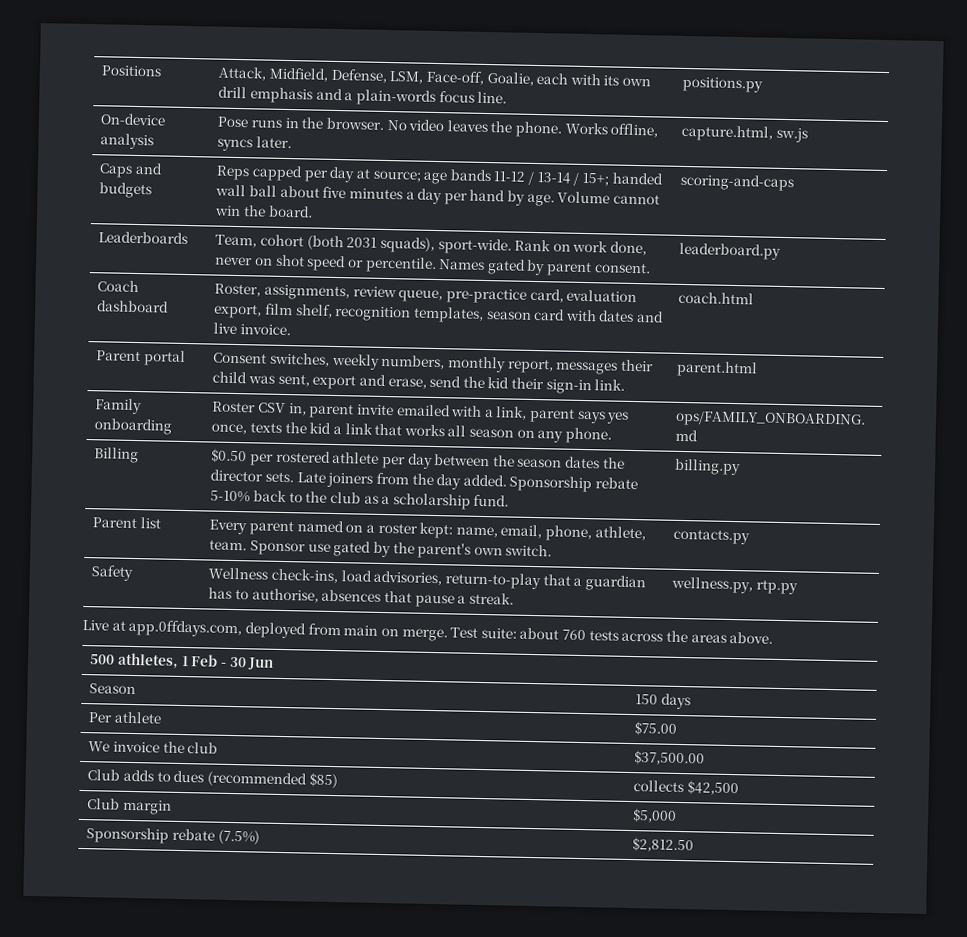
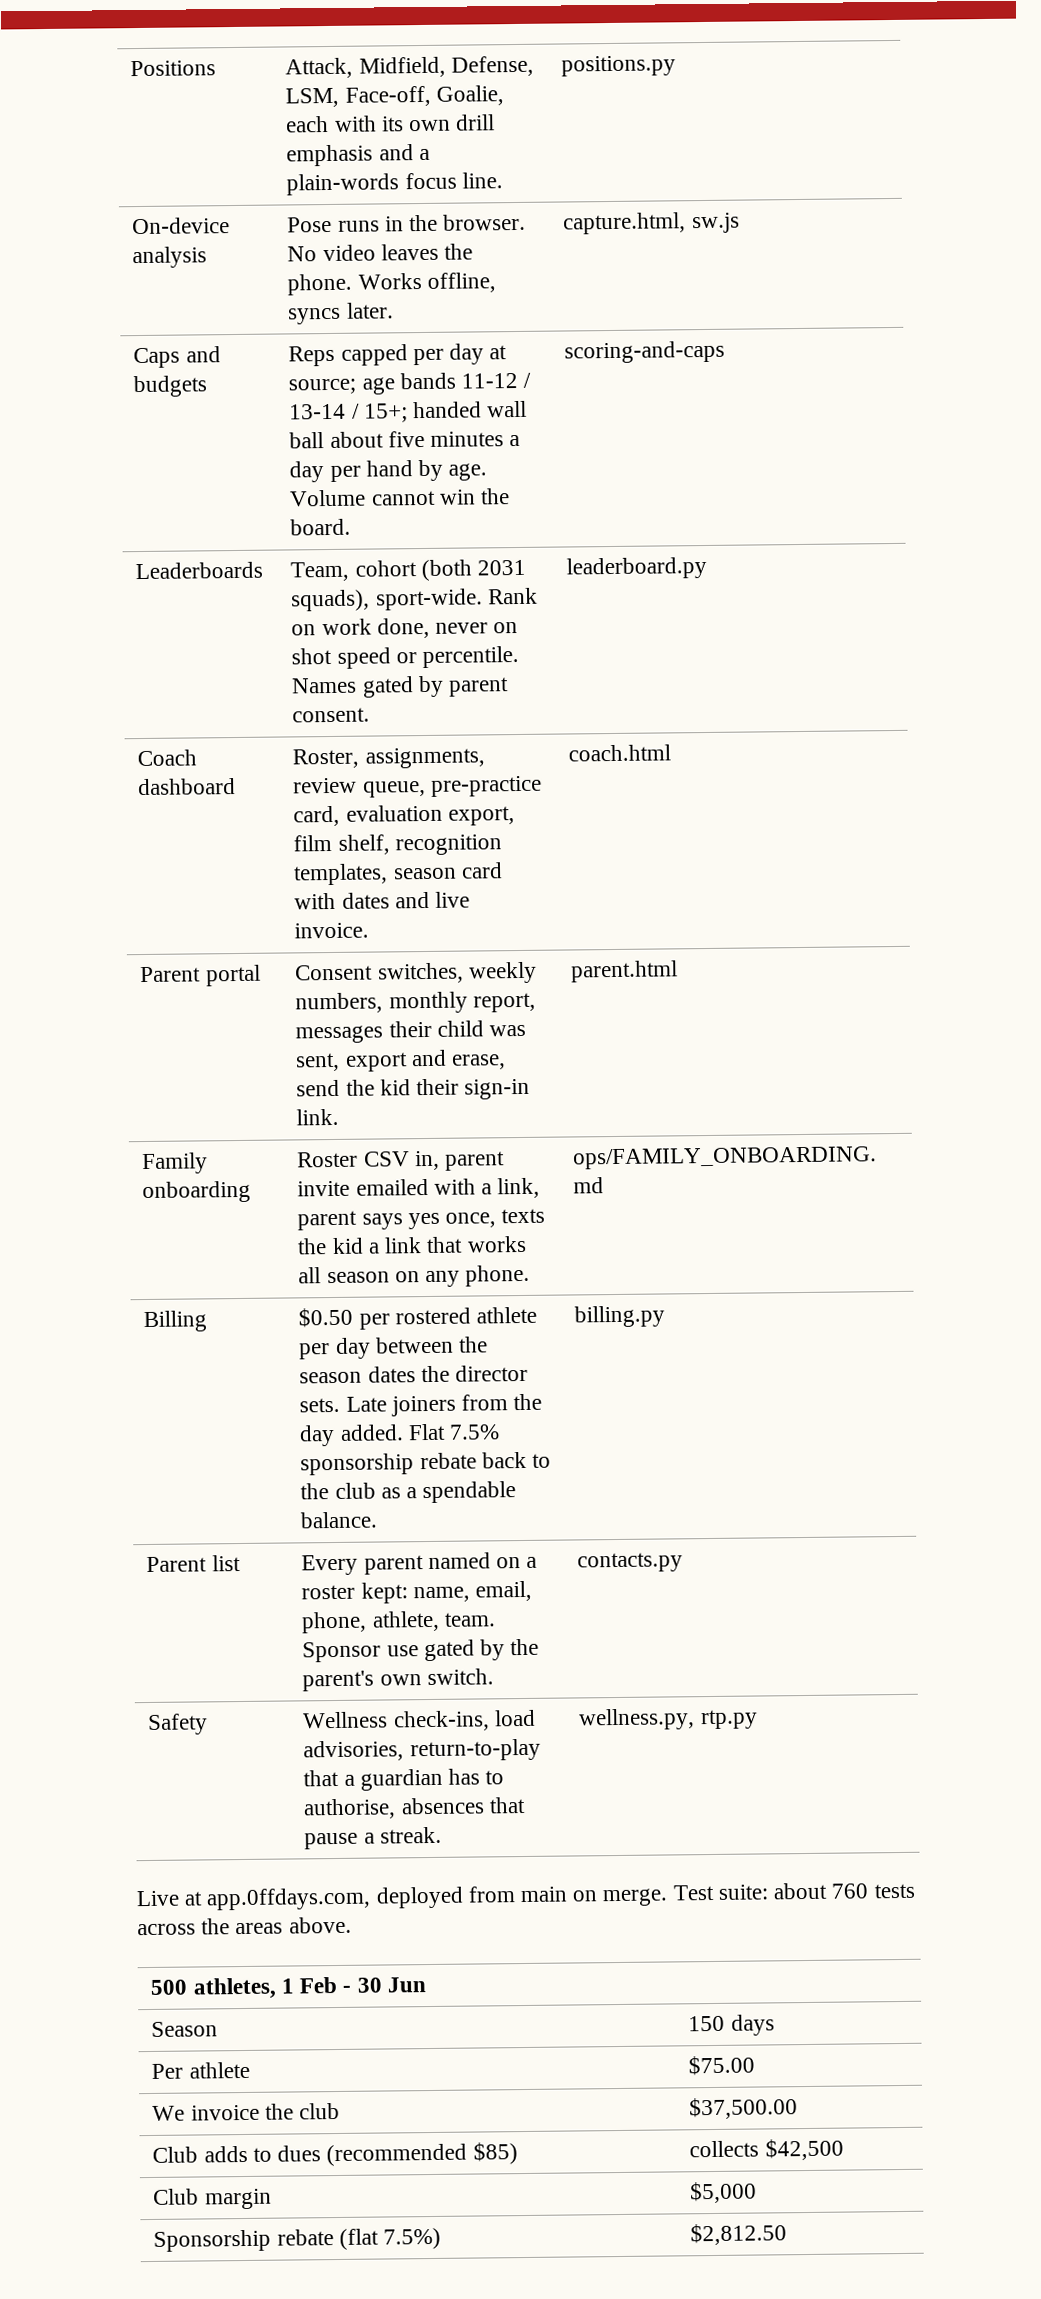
- Billing | $0.50 per rostered athlete per day between the season dates the director sets. Late joiners from the day added. Sponsorship rebate 5-10% back to the club as a scholarship fund. | billing.py
+ Billing | $0.50 per rostered athlete per day between the season dates the director sets. Late joiners from the day added. Flat 7.5% sponsorship rebate back to the club as a spendable balance. | billing.py
- Sponsorship rebate (7.5%) | $2,812.50
+ Sponsorship rebate (flat 7.5%) | $2,812.50

